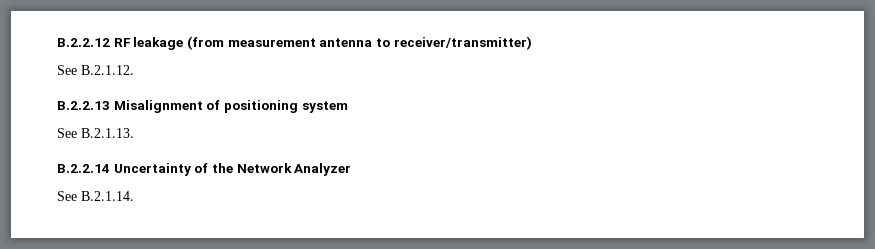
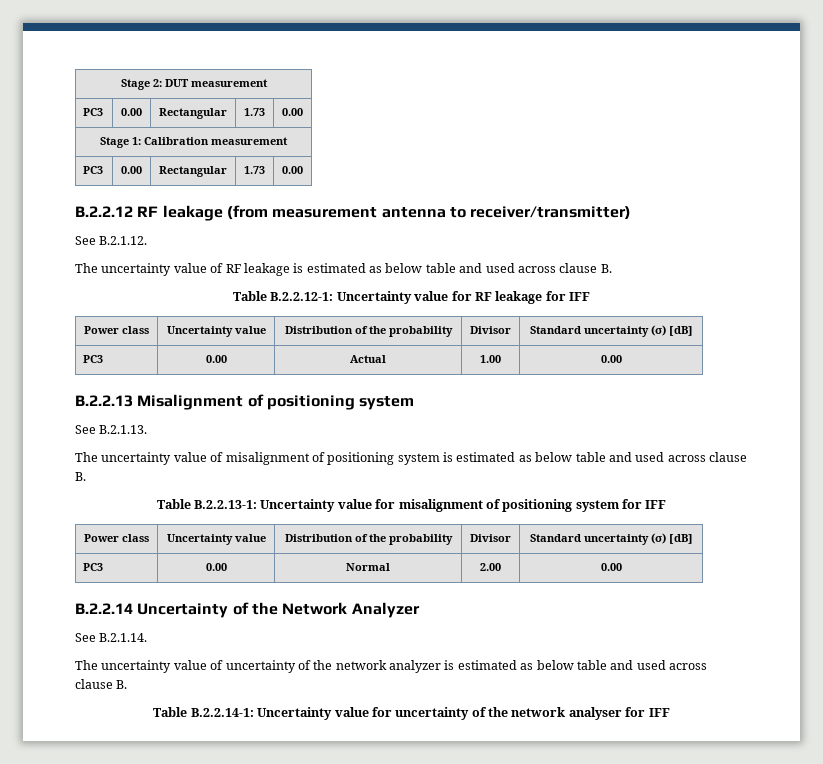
+ Stage 2: DUT measurement
+ PC3 | 0.00 | Rectangular | 1.73 | 0.00
+ Stage 1: Calibration measurement
+ PC3 | 0.00 | Rectangular | 1.73 | 0.00
+ The uncertainty value of RF leakage is estimated as below table and used across clause B.
+ Table B.2.2.12-1: Uncertainty value for RF leakage for IFF
+ Power class | Uncertainty value | Distribution of the probability | Divisor | Standard uncertainty (σ) [dB]
+ PC3 | 0.00 | Actual | 1.00 | 0.00
+ The uncertainty value of misalignment of positioning system is estimated as below table and used across clause B.
+ Table B.2.2.13-1: Uncertainty value for misalignment of positioning system for IFF
+ Power class | Uncertainty value | Distribution of the probability | Divisor | Standard uncertainty (σ) [dB]
+ PC3 | 0.00 | Normal | 2.00 | 0.00
+ The uncertainty value of uncertainty of the network analyzer is estimated as below table and used across clause B.
+ Table B.2.2.14-1: Uncertainty value for uncertainty of the network analyser for IFF

